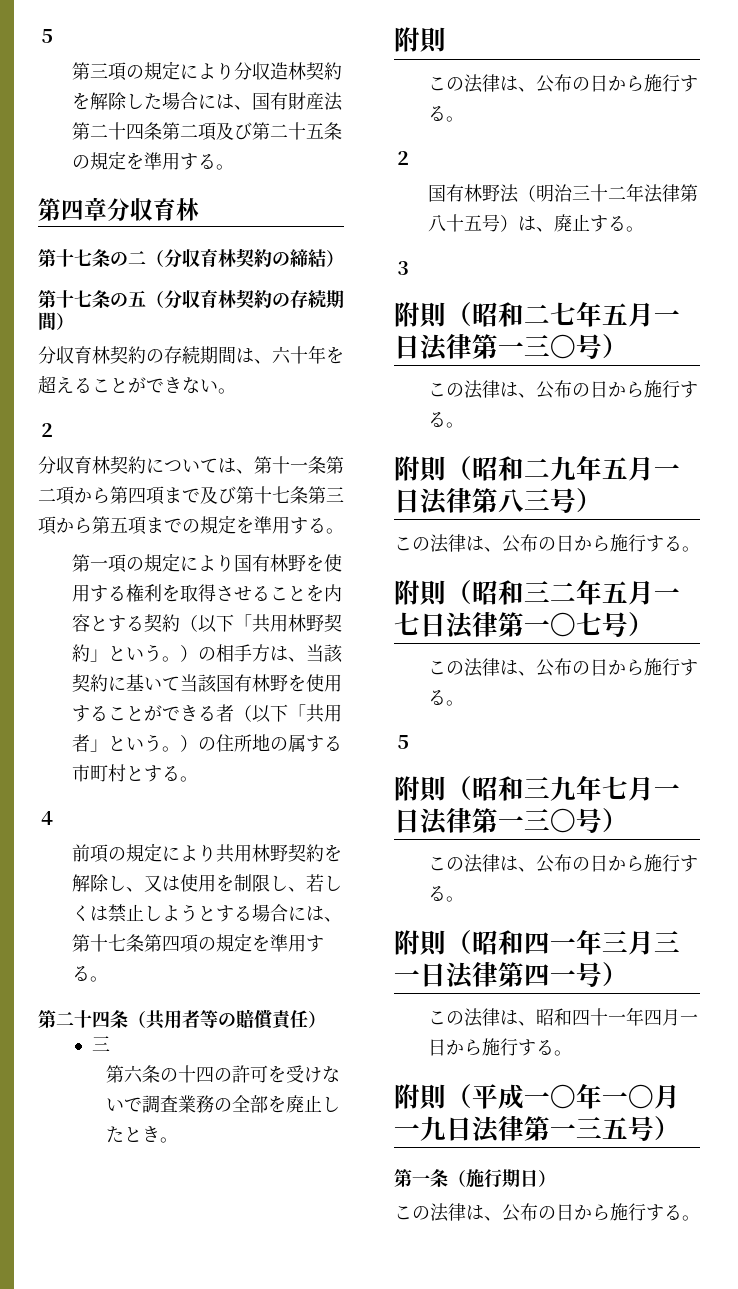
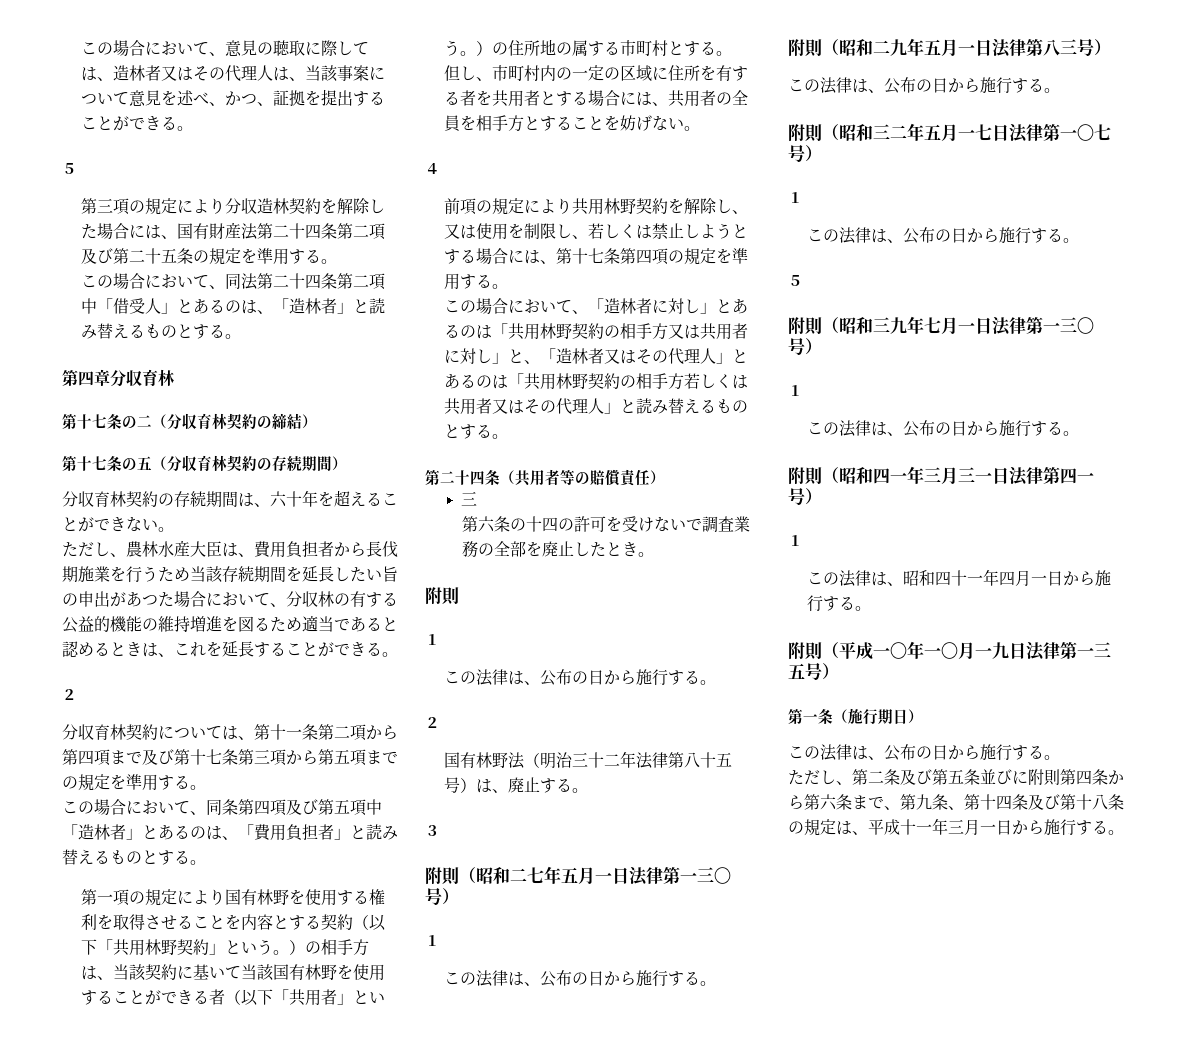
+ この場合において、意見の聴取に際しては、造林者又はその代理人は、当該事案について意見を述べ、かつ、証拠を提出することができる。
+ この場合において、同法第二十四条第二項中「借受人」とあるのは、「造林者」と読み替えるものとする。
+ ただし、農林水産大臣は、費用負担者から長伐期施業を行うため当該存続期間を延長したい旨の申出があつた場合において、分収林の有する公益的機能の維持増進を図るため適当であると認めるときは、これを延長することができる。
+ この場合において、同条第四項及び第五項中「造林者」とあるのは、「費用負担者」と読み替えるものとする。
+ 但し、市町村内の一定の区域に住所を有する者を共用者とする場合には、共用者の全員を相手方とすることを妨げない。
+ この場合において、「造林者に対し」とあるのは「共用林野契約の相手方又は共用者に対し」と、「造林者又はその代理人」とあるのは「共用林野契約の相手方若しくは共用者又はその代理人」と読み替えるものとする。
  第六条の十四の許可を受けないで調査業務の全部を廃止したとき。
  附則
+ １
  附則（昭和二七年五月一日法律第一三〇号）
+ １
  附則（昭和三二年五月一七日法律第一〇七号）
+ １
  附則（昭和三九年七月一日法律第一三〇号）
+ １
  附則（昭和四一年三月三一日法律第四一号）
+ １
+ ただし、第二条及び第五条並びに附則第四条から第六条まで、第九条、第十四条及び第十八条の規定は、平成十一年三月一日から施行する。

